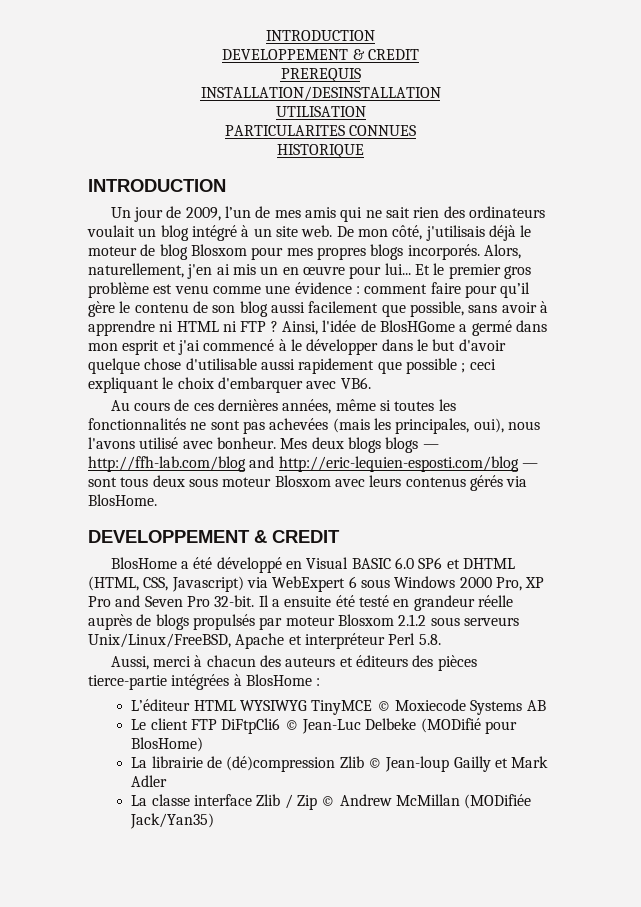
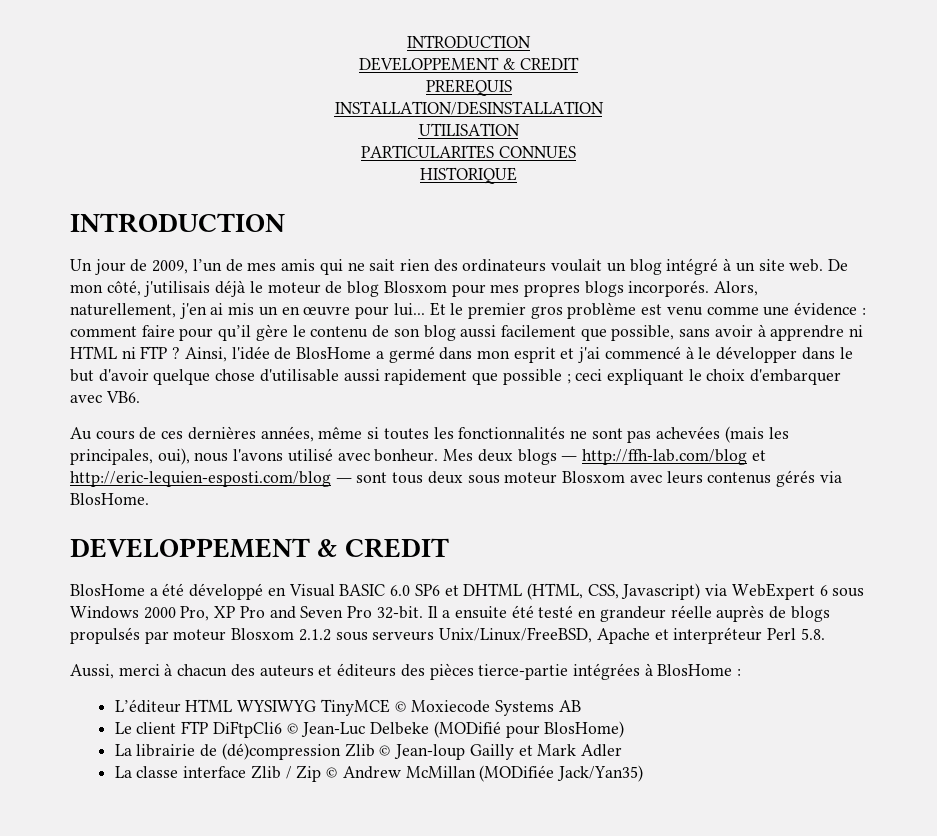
- Ainsi, l'idée de BlosHGome a germé dans mon esprit et j'ai commencé à le développer dans le but d'avoir quelque chose d'utilisable aussi rapidement que possible ; ceci expliquant le choix d'embarquer avec VB6.
+ Ainsi, l'idée de BlosHome a germé dans mon esprit et j'ai commencé à le développer dans le but d'avoir quelque chose d'utilisable aussi rapidement que possible ; ceci expliquant le choix d'embarquer avec VB6.
- Mes deux blogs blogs ― http://ffh-lab.com/blog and http://eric-lequien-esposti.com/blog ― sont tous deux sous moteur Blosxom avec leurs contenus gérés via BlosHome.
+ Mes deux blogs ― http://ffh-lab.com/blog et http://eric-lequien-esposti.com/blog ― sont tous deux sous moteur Blosxom avec leurs contenus gérés via BlosHome.

